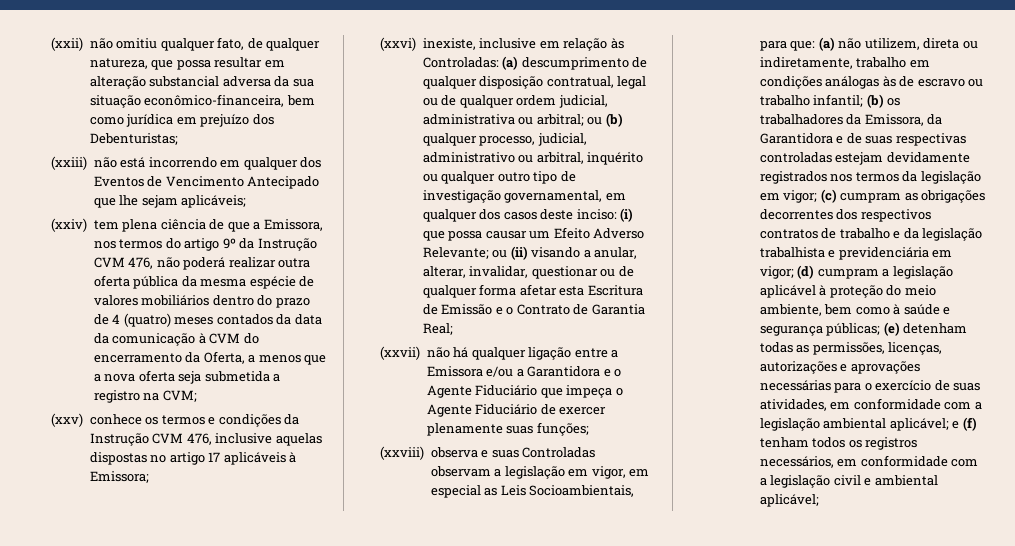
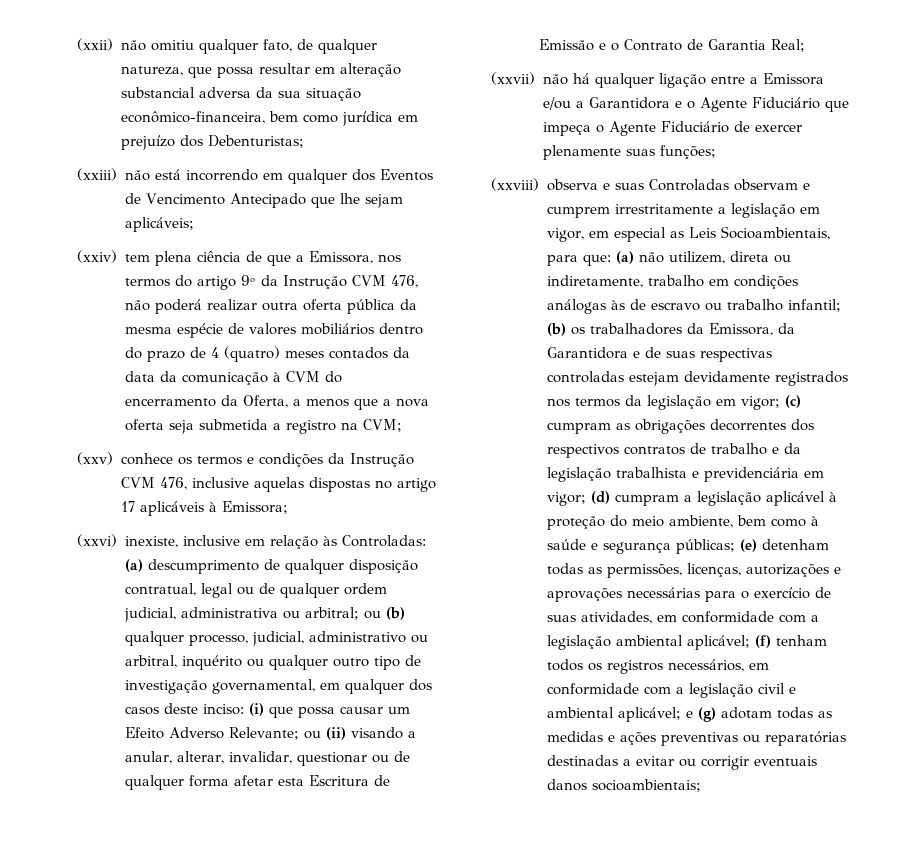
- (xxviii) observa e suas Controladas observam a legislação em vigor, em especial as Leis Socioambientais, para que:
+ (xxviii) observa e suas Controladas observam e cumprem irrestritamente a legislação em vigor, em especial as Leis Socioambientais, para que:
- e (f) tenham todos os registros necessários, em conformidade com a legislação civil e ambiental aplicável;
+ (f) tenham todos os registros necessários, em conformidade com a legislação civil e ambiental aplicável;
+ e (g) adotam todas as medidas e ações preventivas ou reparatórias destinadas a evitar ou corrigir eventuais danos socioambientais;

